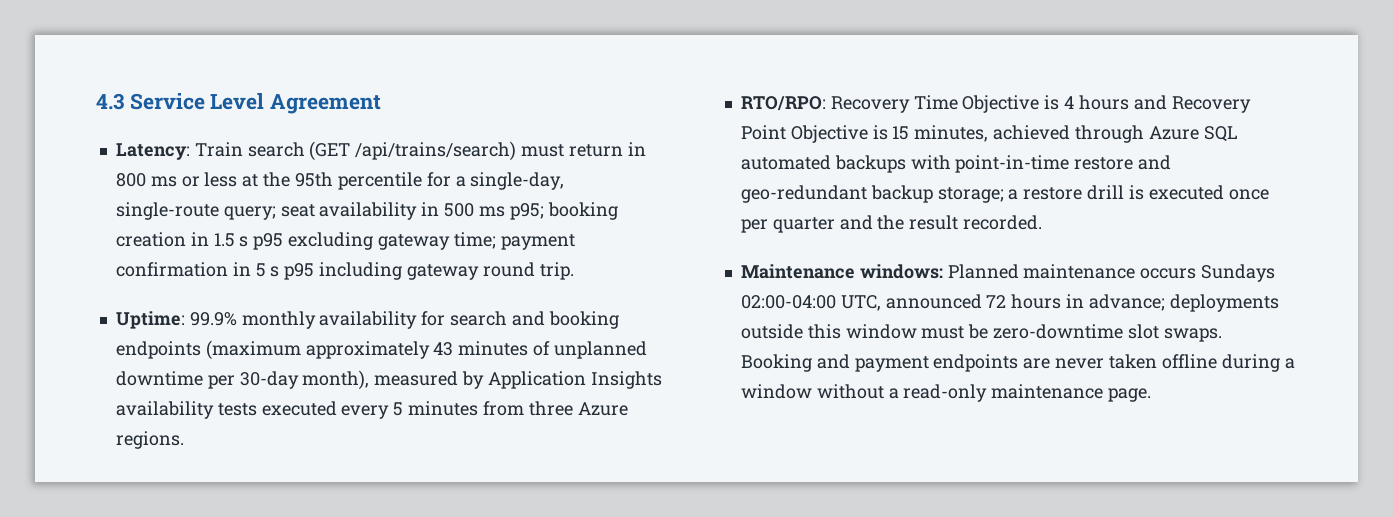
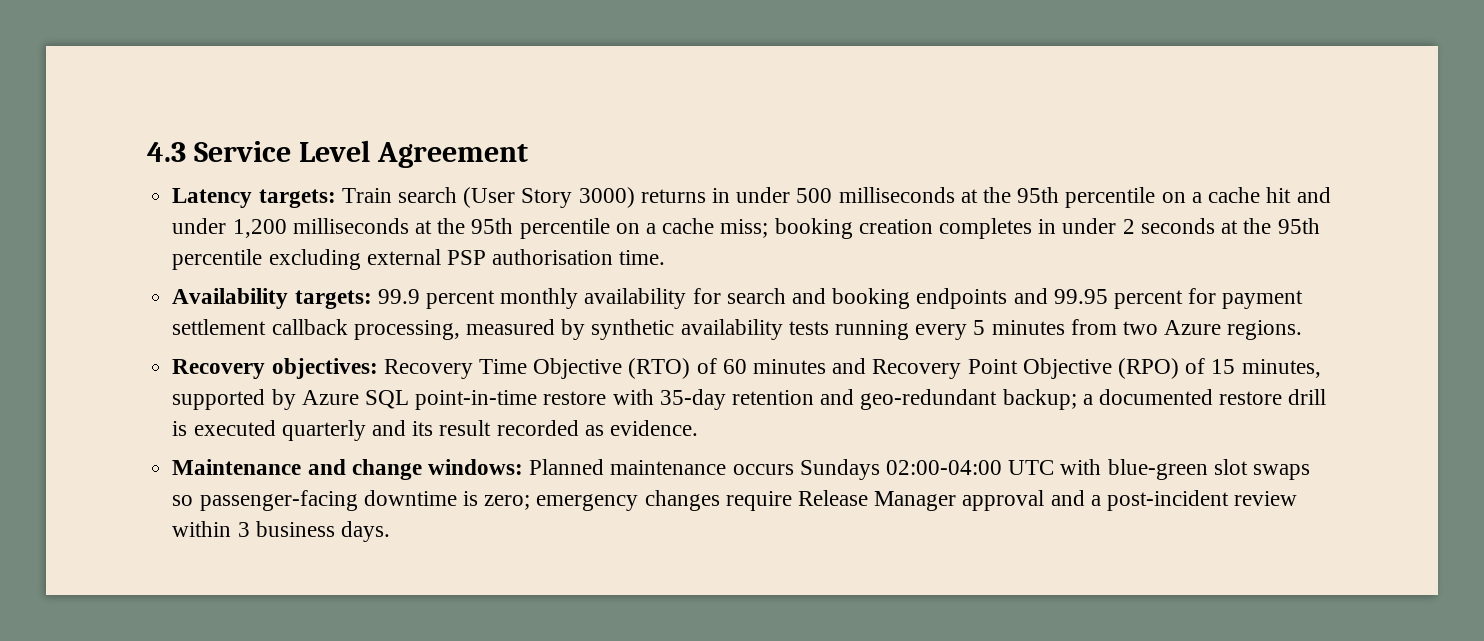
- Latency: Train search (GET /api/trains/search) must return in 800 ms or less at the 95th percentile for a single-day, single-route query; seat availability in 500 ms p95; booking creation in 1.5 s p95 excluding gateway time; payment confirmation in 5 s p95 including gateway round trip.
- Uptime: 99.9% monthly availability for search and booking endpoints (maximum approximately 43 minutes of unplanned downtime per 30-day month), measured by Application Insights availability tests executed every 5 minutes from three Azure regions.
+ Latency targets: Train search (User Story 3000) returns in under 500 milliseconds at the 95th percentile on a cache hit and under 1,200 milliseconds at the 95th percentile on a cache miss; booking creation completes in under 2 seconds at the 95th percentile excluding external PSP authorisation time.
+ Availability targets: 99.9 percent monthly availability for search and booking endpoints and 99.95 percent for payment settlement callback processing, measured by synthetic availability tests running every 5 minutes from two Azure regions.
- RTO/RPO: Recovery Time Objective is 4 hours and Recovery Point Objective is 15 minutes, achieved through Azure SQL automated backups with point-in-time restore and geo-redundant backup storage; a restore drill is executed once per quarter and the result recorded.
+ Recovery objectives: Recovery Time Objective (RTO) of 60 minutes and Recovery Point Objective (RPO) of 15 minutes, supported by Azure SQL point-in-time restore with 35-day retention and geo-redundant backup; a documented restore drill is executed quarterly and its result recorded as evidence.
- Maintenance windows: Planned maintenance occurs Sundays 02:00-04:00 UTC, announced 72 hours in advance; deployments outside this window must be zero-downtime slot swaps. Booking and payment endpoints are never taken offline during a window without a read-only maintenance page.
+ Maintenance and change windows: Planned maintenance occurs Sundays 02:00-04:00 UTC with blue-green slot swaps so passenger-facing downtime is zero; emergency changes require Release Manager approval and a post-incident review within 3 business days.

